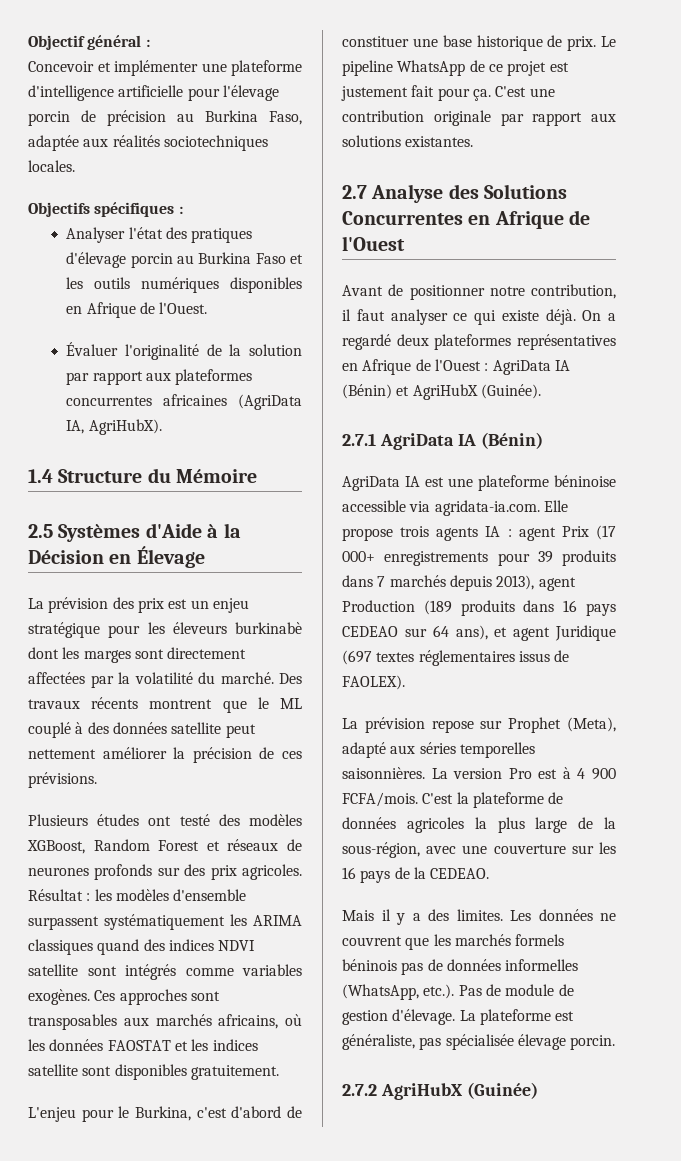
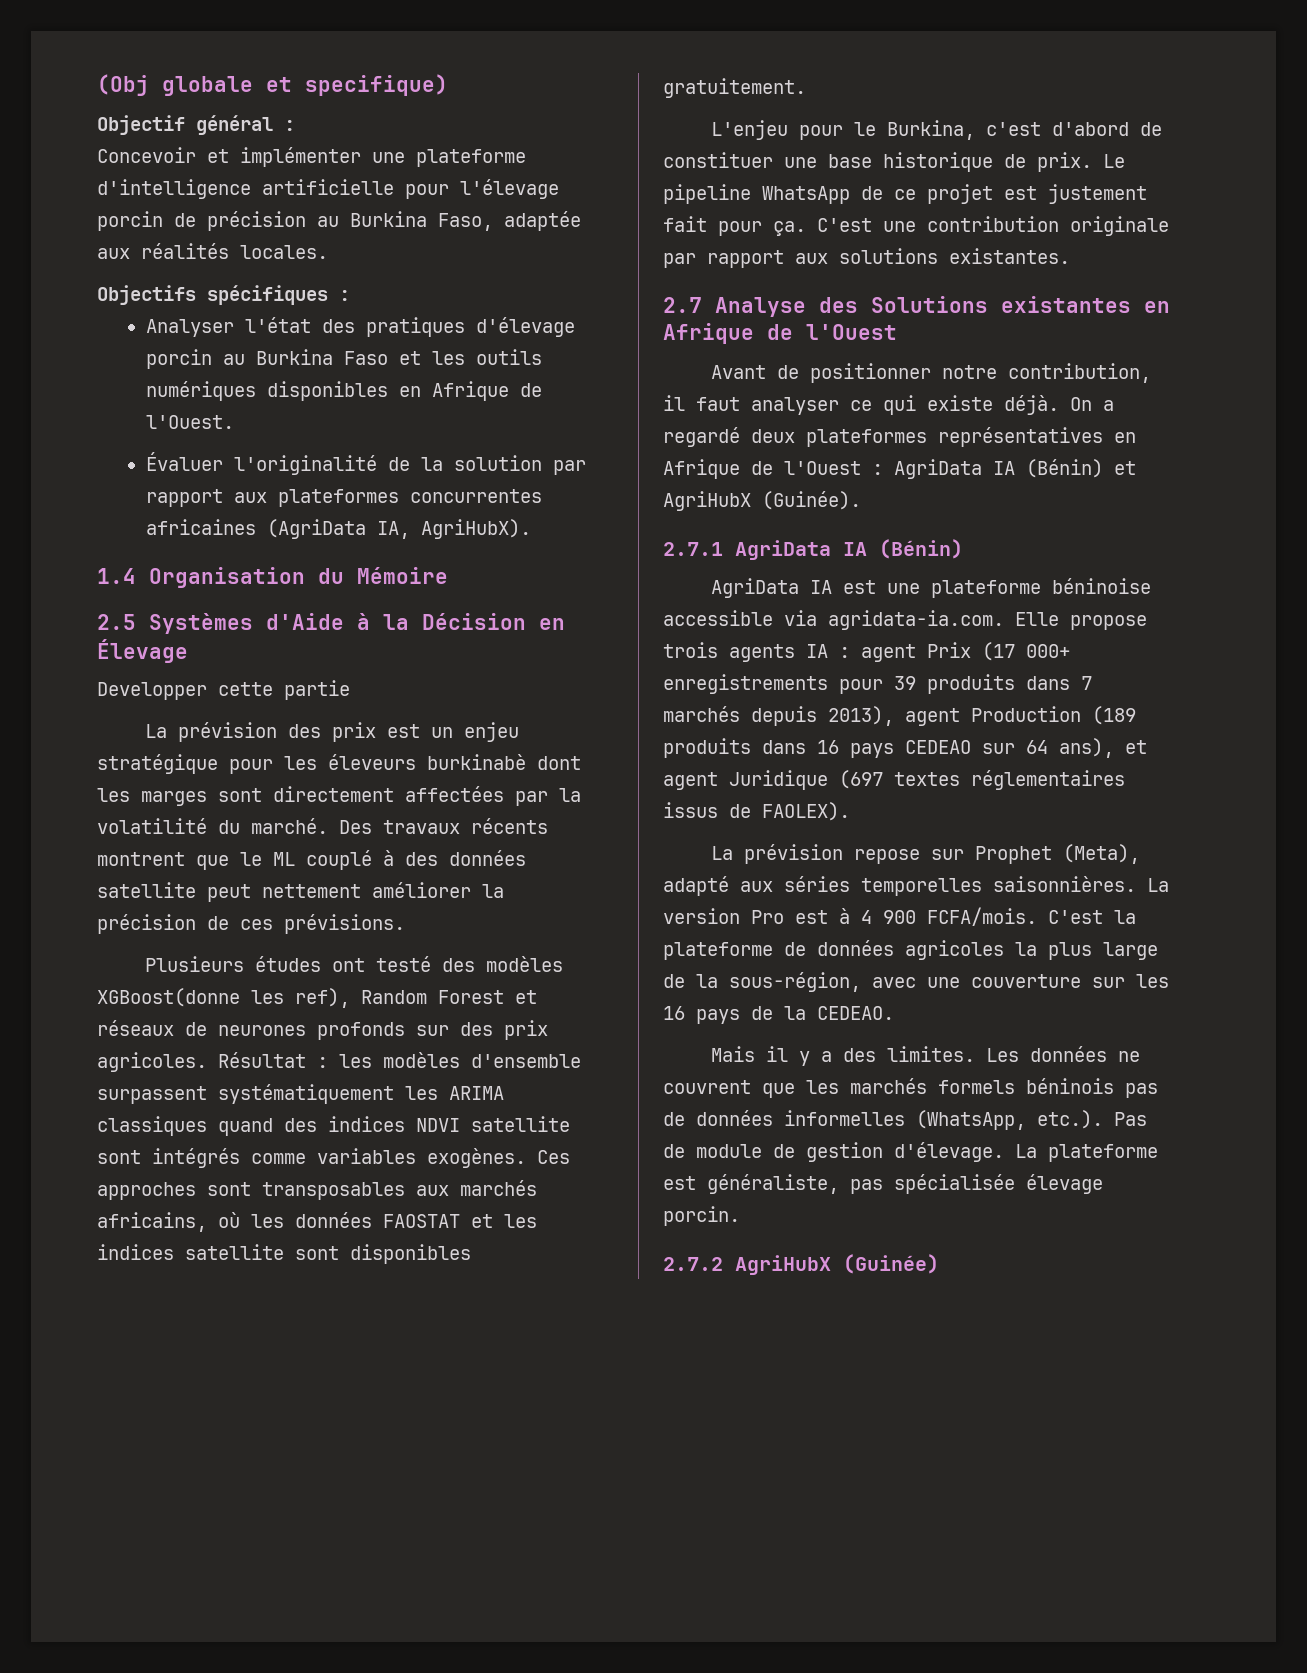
+ (Obj globale et specifique)
- Concevoir et implémenter une plateforme d'intelligence artificielle pour l'élevage porcin de précision au Burkina Faso, adaptée aux réalités sociotechniques locales.
+ Concevoir et implémenter une plateforme d'intelligence artificielle pour l'élevage porcin de précision au Burkina Faso, adaptée aux réalités locales.
- 1.4 Structure du Mémoire
+ 1.4 Organisation du Mémoire
+ Developper cette partie
- Plusieurs études ont testé des modèles XGBoost, Random Forest et réseaux de neurones profonds sur des prix agricoles.
+ Plusieurs études ont testé des modèles XGBoost(donne les ref), Random Forest et réseaux de neurones profonds sur des prix agricoles.
- 2.7 Analyse des Solutions Concurrentes en Afrique de l'Ouest
+ 2.7 Analyse des Solutions existantes en Afrique de l'Ouest

